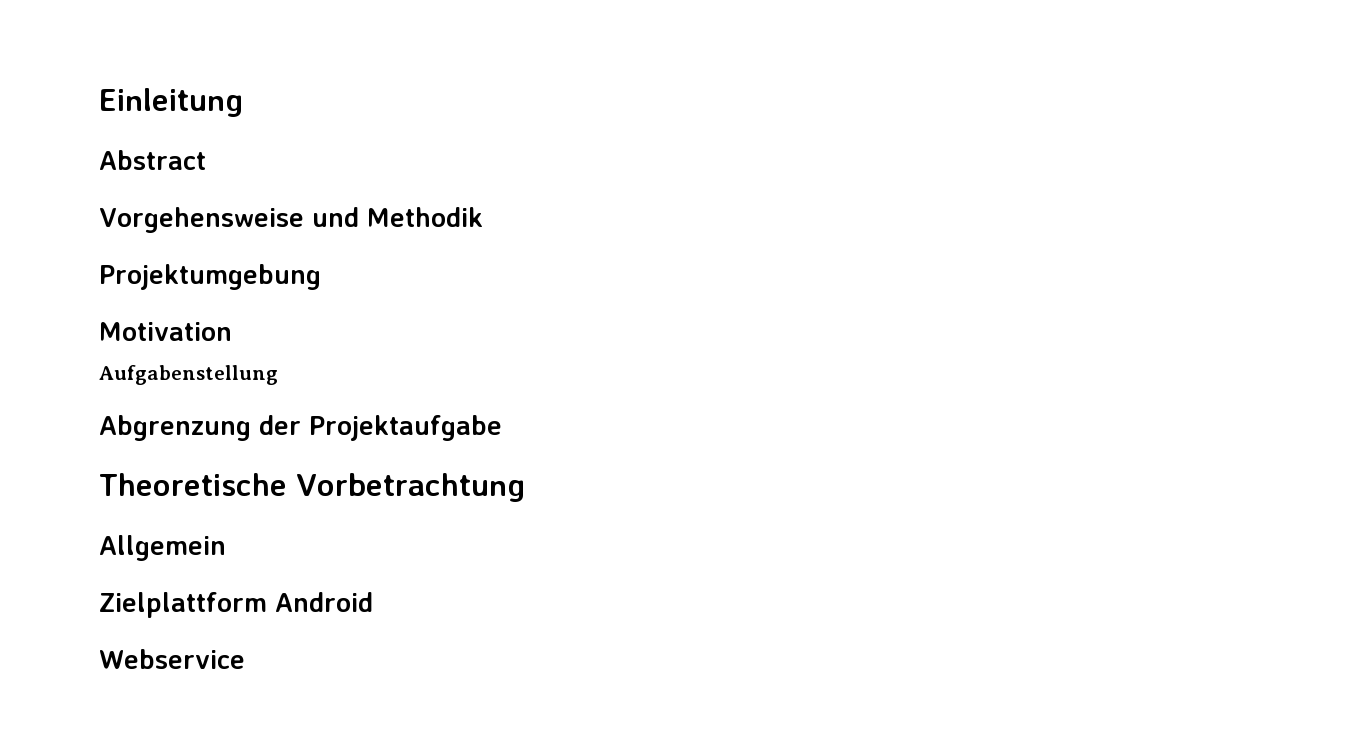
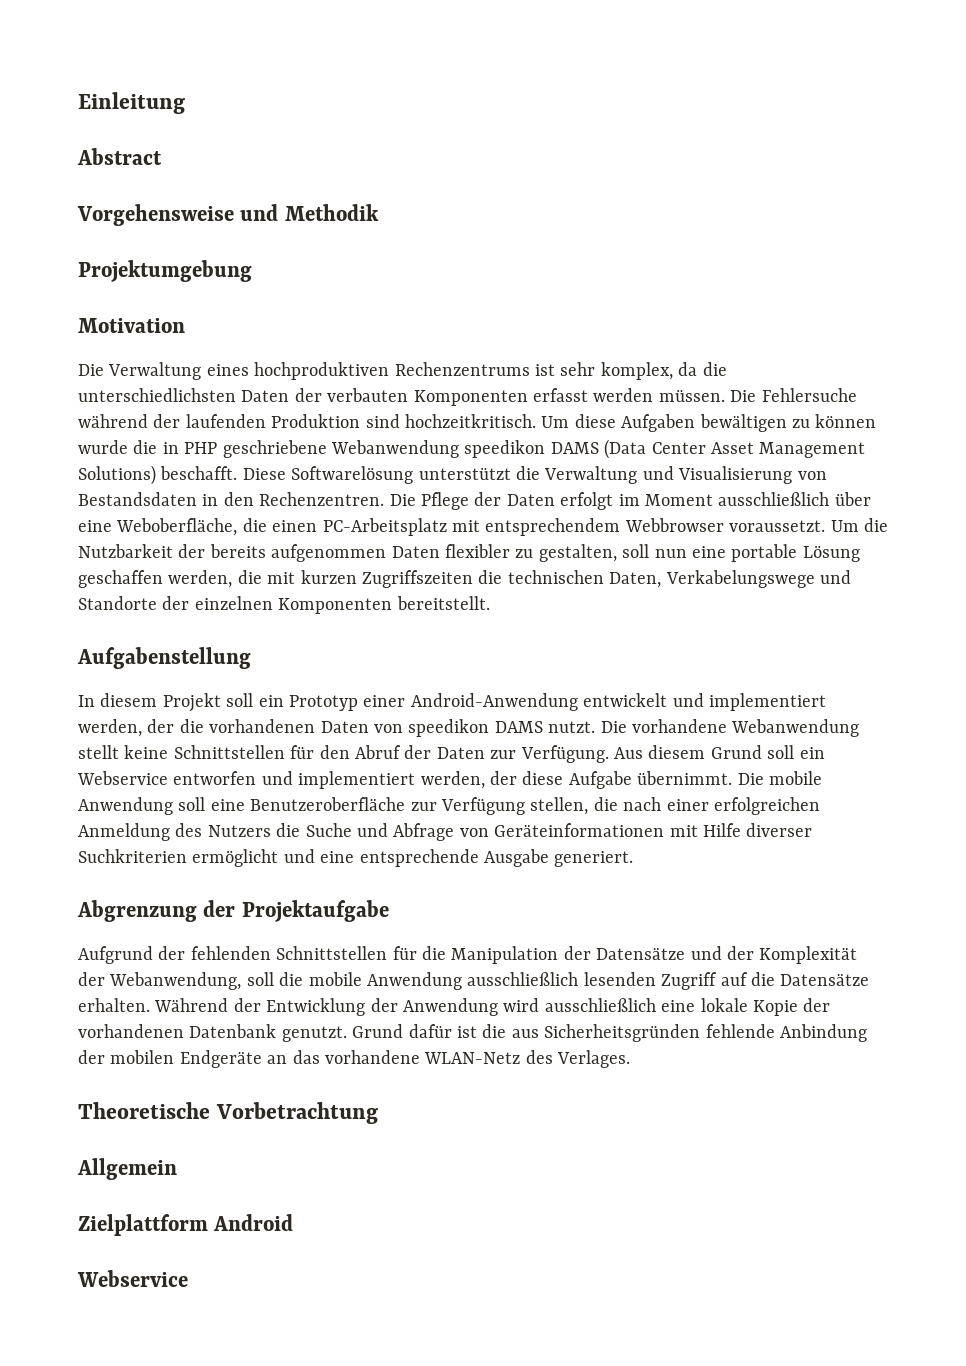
+ Die Verwaltung eines hochproduktiven Rechenzentrums ist sehr komplex, da die unterschiedlichsten Daten der verbauten Komponenten erfasst werden müssen. Die Fehlersuche während der laufenden Produktion sind hochzeitkritisch. Um diese Aufgaben bewältigen zu können wurde die in PHP geschriebene Webanwendung speedikon DAMS (Data Center Asset Management Solutions) beschafft. Diese Softwarelösung unterstützt die Verwaltung und Visualisierung von Bestandsdaten in den Rechenzentren. Die Pflege der Daten erfolgt im Moment ausschließlich über eine Weboberfläche, die einen PC-Arbeitsplatz mit entsprechendem Webbrowser voraussetzt. Um die Nutzbarkeit der bereits aufgenommen Daten flexibler zu gestalten, soll nun eine portable Lösung geschaffen werden, die mit kurzen Zugriffszeiten die technischen Daten, Verkabelungswege und Standorte der einzelnen Komponenten bereitstellt.
  Aufgabenstellung
+ In diesem Projekt soll ein Prototyp einer Android-Anwendung entwickelt und implementiert werden, der die vorhandenen Daten von speedikon DAMS nutzt. Die vorhandene Webanwendung stellt keine Schnittstellen für den Abruf der Daten zur Verfügung. Aus diesem Grund soll ein Webservice entworfen und implementiert werden, der diese Aufgabe übernimmt. Die mobile Anwendung soll eine Benutzeroberfläche zur Verfügung stellen, die nach einer erfolgreichen Anmeldung des Nutzers die Suche und Abfrage von Geräteinformationen mit Hilfe diverser Suchkriterien ermöglicht und eine entsprechende Ausgabe generiert.
  Abgrenzung der Projektaufgabe
+ Aufgrund der fehlenden Schnittstellen für die Manipulation der Datensätze und der Komplexität der Webanwendung, soll die mobile Anwendung ausschließlich lesenden Zugriff auf die Datensätze erhalten. Während der Entwicklung der Anwendung wird ausschließlich eine lokale Kopie der vorhandenen Datenbank genutzt. Grund dafür ist die aus Sicherheitsgründen fehlende Anbindung der mobilen Endgeräte an das vorhandene WLAN-Netz des Verlages.

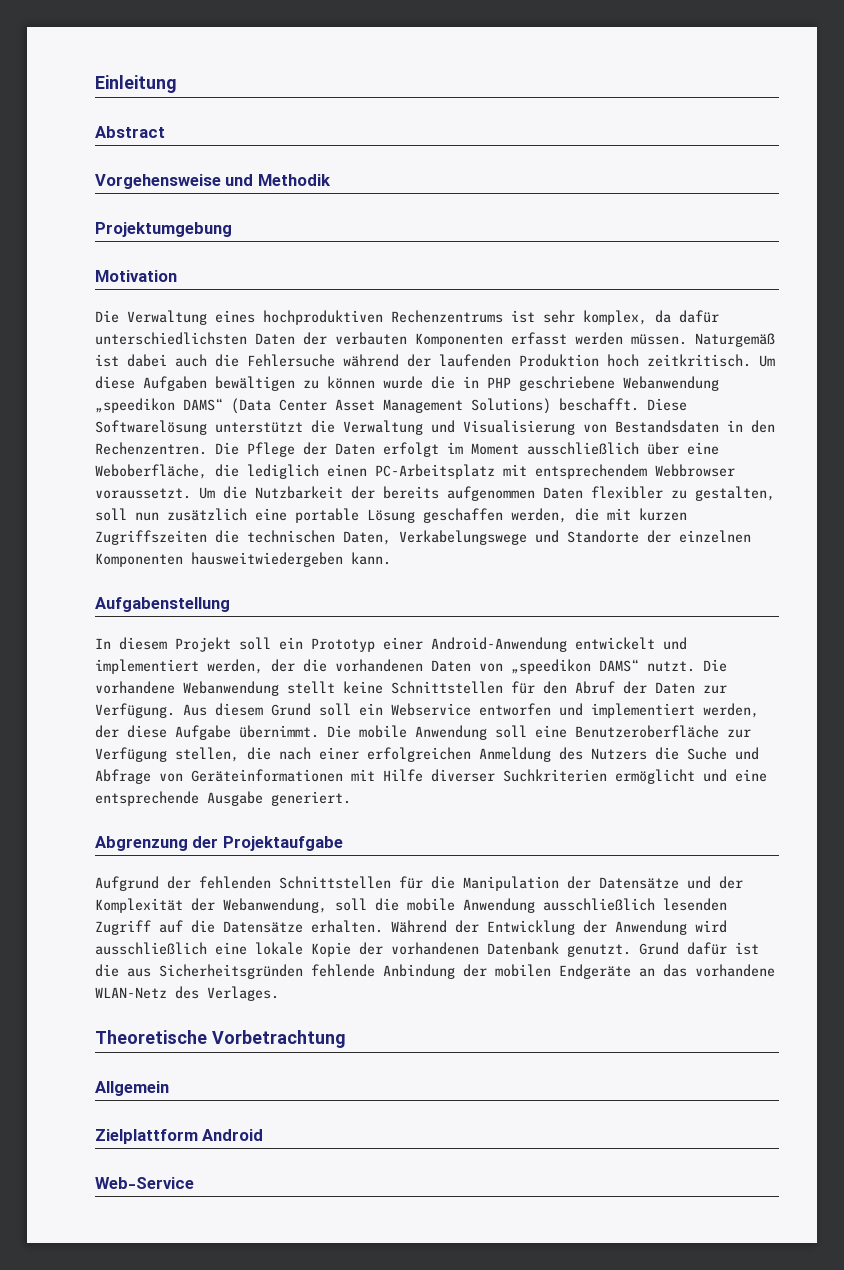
- Die Verwaltung eines hochproduktiven Rechenzentrums ist sehr komplex, da die unterschiedlichsten Daten der verbauten Komponenten erfasst werden müssen.
+ Die Verwaltung eines hochproduktiven Rechenzentrums ist sehr komplex, da dafür unterschiedlichsten Daten der verbauten Komponenten erfasst werden müssen.
- Die Fehlersuche während der laufenden Produktion sind hochzeitkritisch.
+ Naturgemäß ist dabei auch die Fehlersuche während der laufenden Produktion hoch zeitkritisch.
- Um diese Aufgaben bewältigen zu können wurde die in PHP geschriebene Webanwendung speedikon DAMS (Data Center Asset Management Solutions) beschafft.
+ Um diese Aufgaben bewältigen zu können wurde die in PHP geschriebene Webanwendung „speedikon DAMS“ (Data Center Asset Management Solutions) beschafft.
- Die Pflege der Daten erfolgt im Moment ausschließlich über eine Weboberfläche, die einen PC-Arbeitsplatz mit entsprechendem Webbrowser voraussetzt.
+ Die Pflege der Daten erfolgt im Moment ausschließlich über eine Weboberfläche, die lediglich einen PC-Arbeitsplatz mit entsprechendem Webbrowser voraussetzt.
- Um die Nutzbarkeit der bereits aufgenommen Daten flexibler zu gestalten, soll nun eine portable Lösung geschaffen werden, die mit kurzen Zugriffszeiten die technischen Daten, Verkabelungswege und Standorte der einzelnen Komponenten bereitstellt.
+ Um die Nutzbarkeit der bereits aufgenommen Daten flexibler zu gestalten, soll nun zusätzlich eine portable Lösung geschaffen werden, die mit kurzen Zugriffszeiten die technischen Daten, Verkabelungswege und Standorte der einzelnen Komponenten hausweitwiedergeben kann.
- In diesem Projekt soll ein Prototyp einer Android-Anwendung entwickelt und implementiert werden, der die vorhandenen Daten von speedikon DAMS nutzt.
+ In diesem Projekt soll ein Prototyp einer Android-Anwendung entwickelt und implementiert werden, der die vorhandenen Daten von „speedikon DAMS“ nutzt.
  Zielplattform Android
- Webservice
+ Web-Service

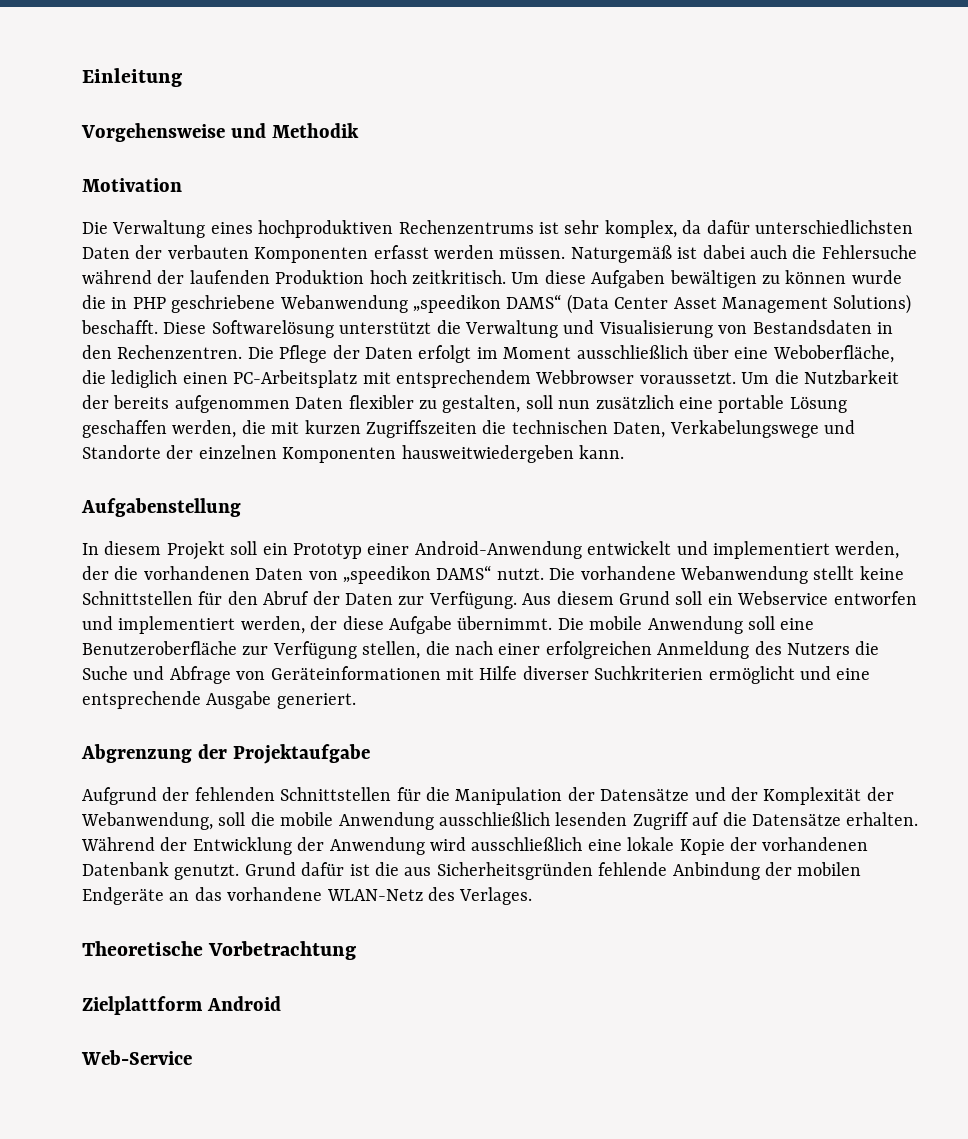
- Abstract
- Projektumgebung
- Allgemein

